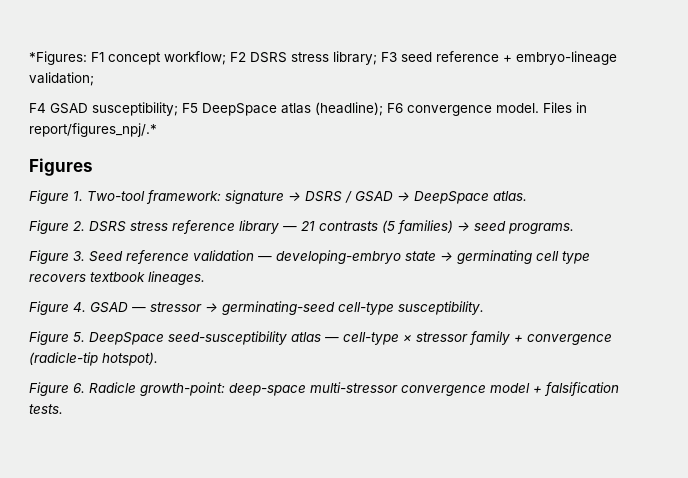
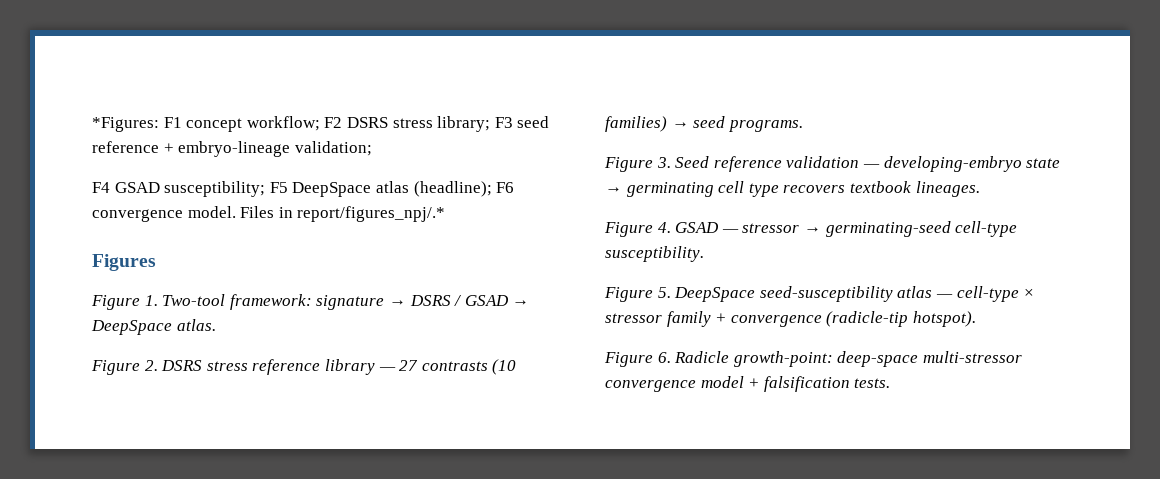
- Figure 2. DSRS stress reference library — 21 contrasts (5 families) → seed programs.
+ Figure 2. DSRS stress reference library — 27 contrasts (10 families) → seed programs.

